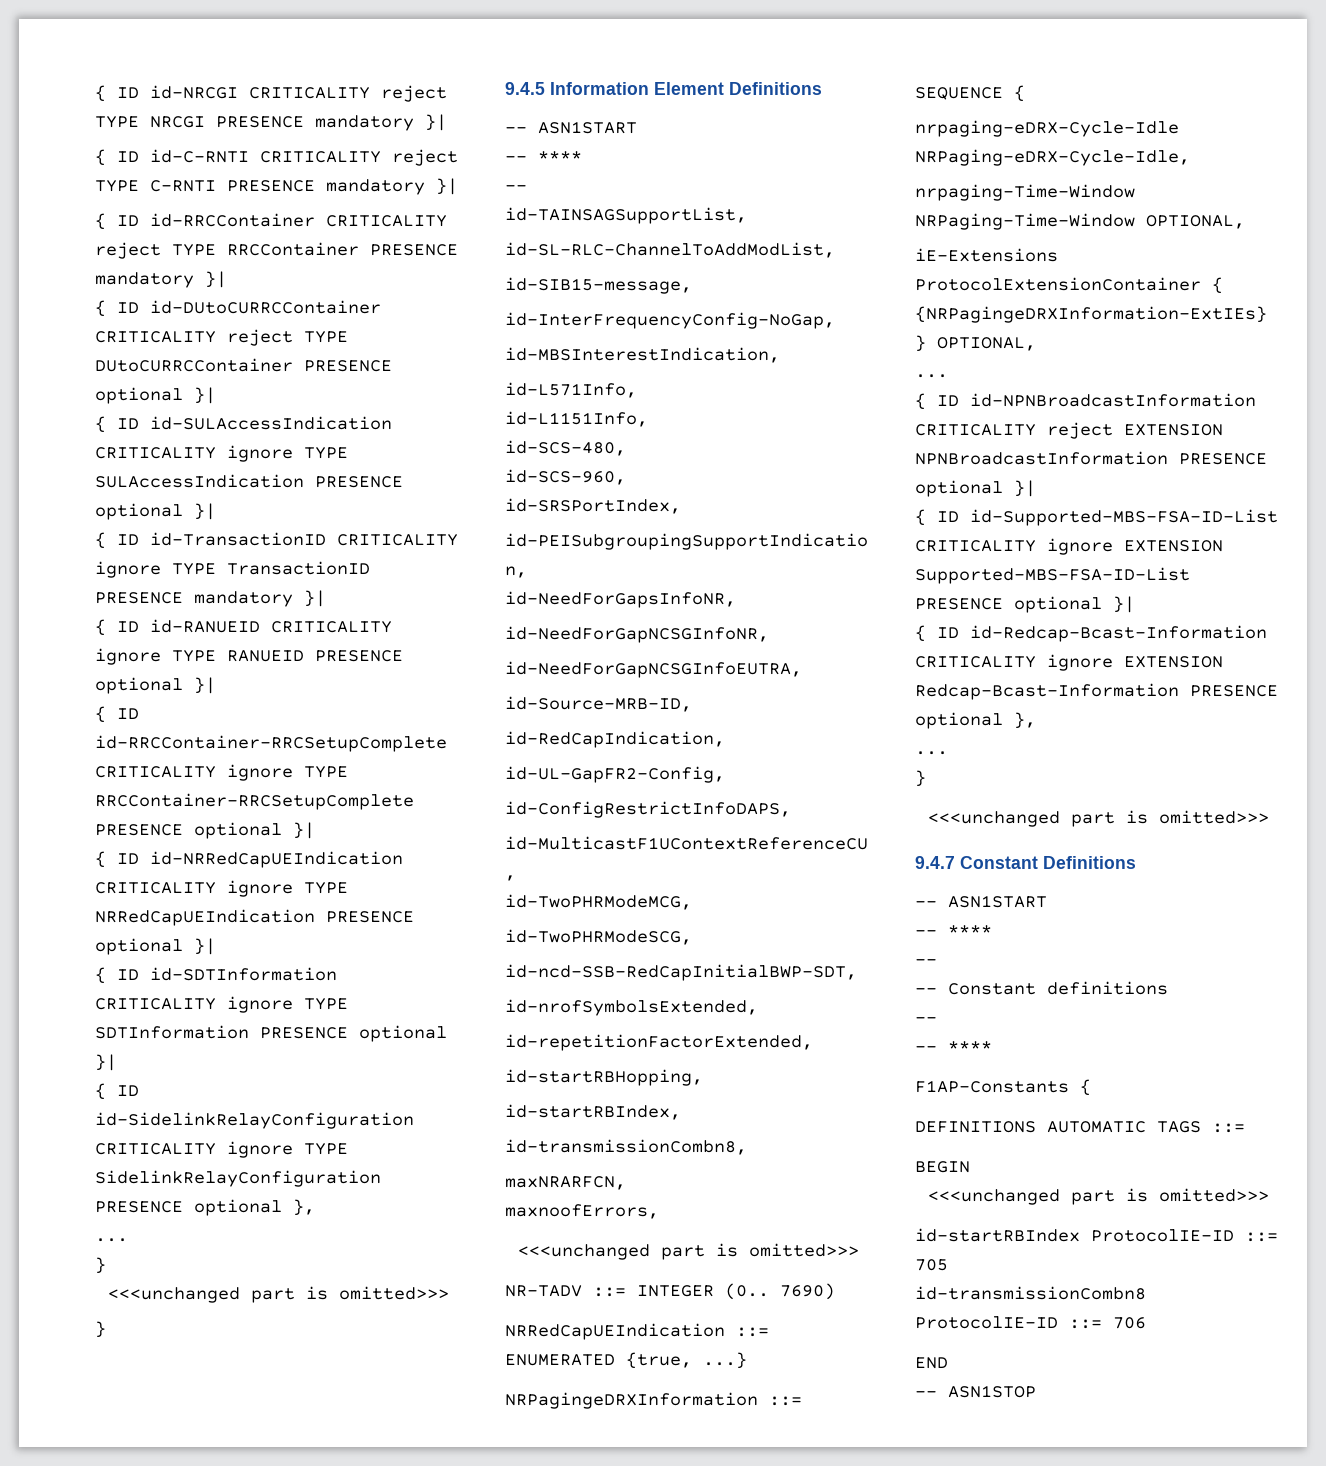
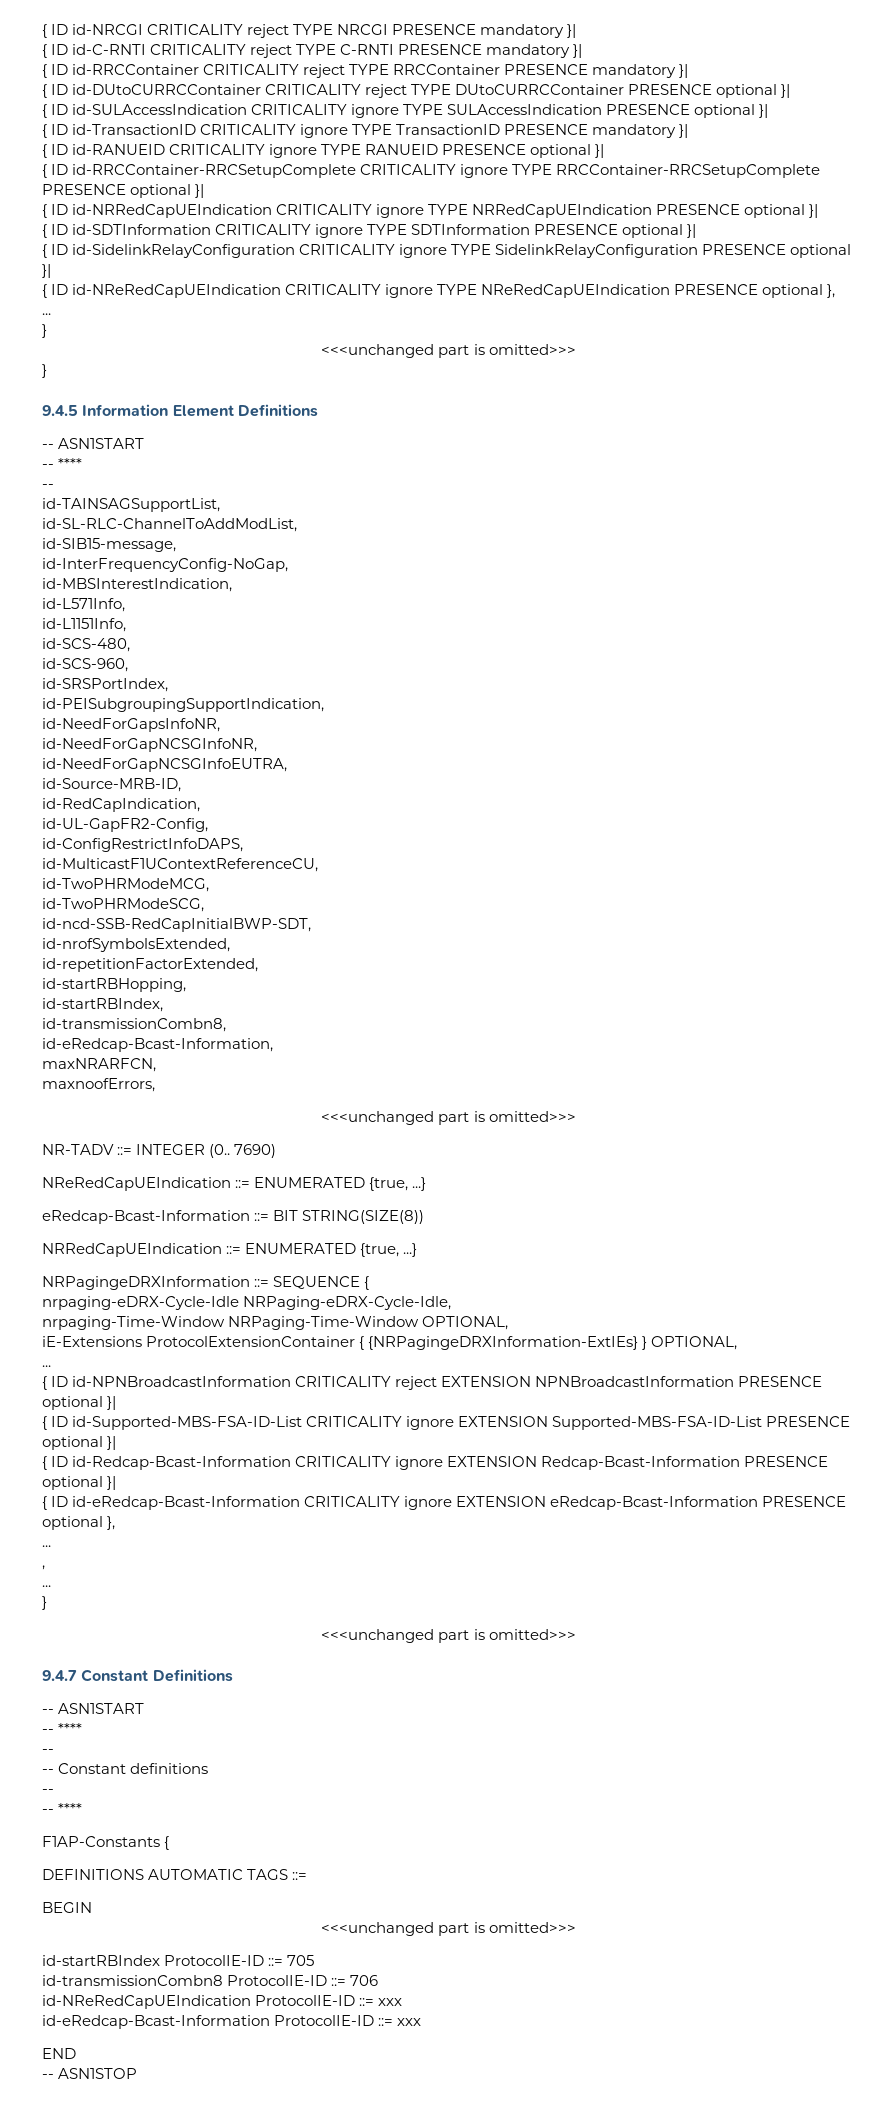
- { ID id-SidelinkRelayConfiguration CRITICALITY ignore TYPE SidelinkRelayConfiguration PRESENCE optional },
+ { ID id-SidelinkRelayConfiguration CRITICALITY ignore TYPE SidelinkRelayConfiguration PRESENCE optional }|
+ { ID id-NReRedCapUEIndication CRITICALITY ignore TYPE NReRedCapUEIndication PRESENCE optional },
+ id-eRedcap-Bcast-Information,
+ NReRedCapUEIndication ::= ENUMERATED {true, ...}
+ eRedcap-Bcast-Information ::= BIT STRING(SIZE(8))
- { ID id-Redcap-Bcast-Information CRITICALITY ignore EXTENSION Redcap-Bcast-Information PRESENCE optional },
+ { ID id-Redcap-Bcast-Information CRITICALITY ignore EXTENSION Redcap-Bcast-Information PRESENCE optional }|
+ { ID id-eRedcap-Bcast-Information CRITICALITY ignore EXTENSION eRedcap-Bcast-Information PRESENCE optional },
+ ...
+ ,
+ id-NReRedCapUEIndication ProtocolIE-ID ::= xxx
+ id-eRedcap-Bcast-Information ProtocolIE-ID ::= xxx

